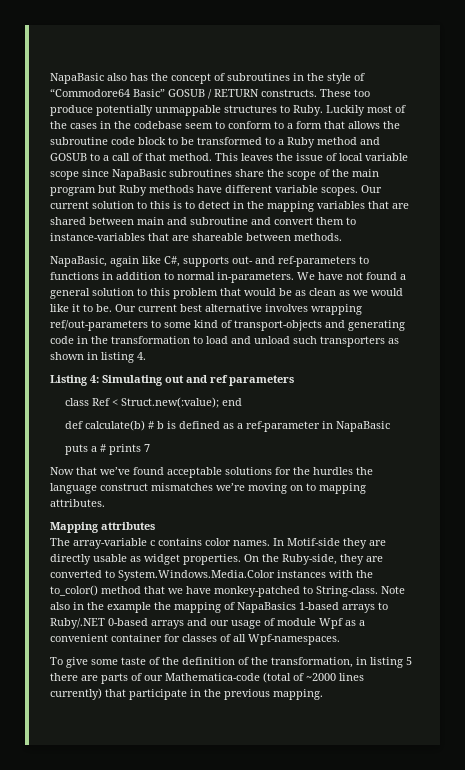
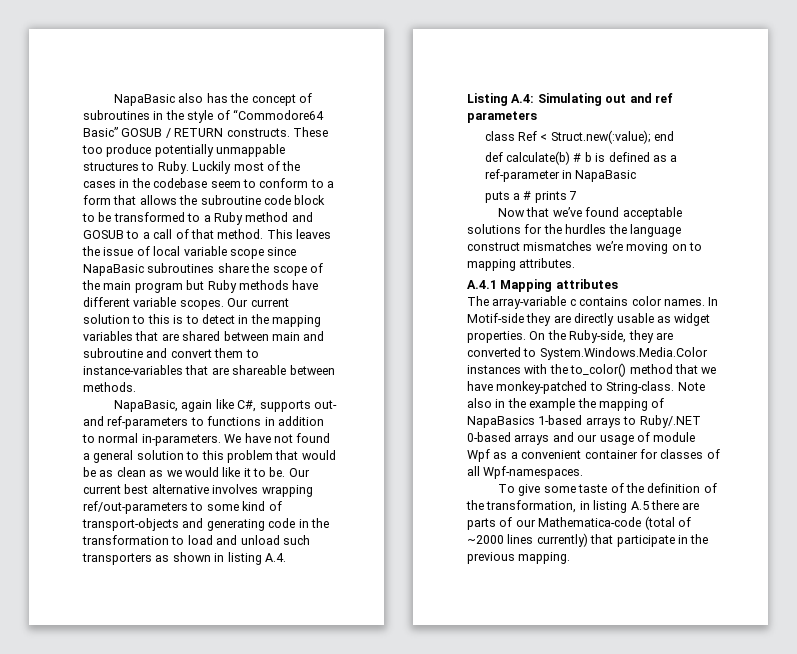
- Our current best alternative involves wrapping ref/out-parameters to some kind of transport-objects and generating code in the transformation to load and unload such transporters as shown in listing 4.
+ Our current best alternative involves wrapping ref/out-parameters to some kind of transport-objects and generating code in the transformation to load and unload such transporters as shown in listing A.4.
- Listing 4: Simulating out and ref parameters
+ Listing A.4: Simulating out and ref parameters
- Mapping attributes
+ A.4.1 Mapping attributes
- To give some taste of the definition of the transformation, in listing 5 there are parts of our Mathematica-code (total of ~2000 lines currently) that participate in the previous mapping.
+ To give some taste of the definition of the transformation, in listing A.5 there are parts of our Mathematica-code (total of ~2000 lines currently) that participate in the previous mapping.

